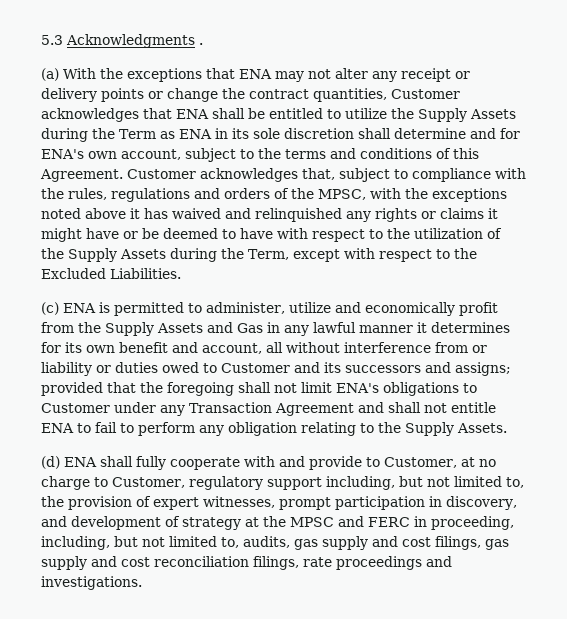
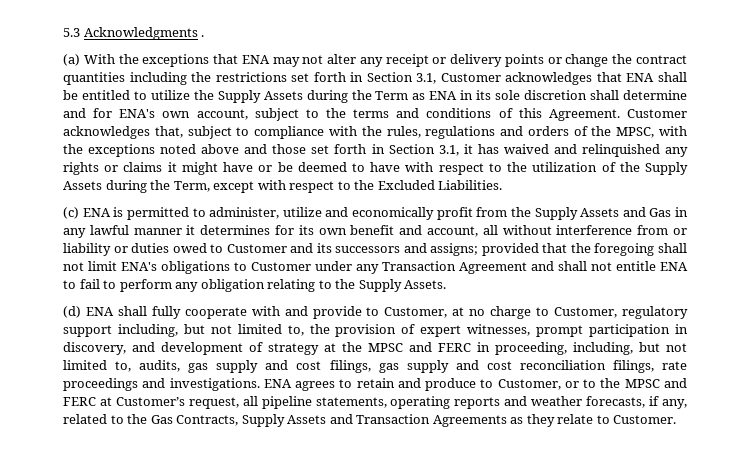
- (a) With the exceptions that ENA may not alter any receipt or delivery points or change the contract quantities, Customer acknowledges that ENA shall be entitled to utilize the Supply Assets during the Term as ENA in its sole discretion shall determine and for ENA's own account, subject to the terms and conditions of this Agreement.
+ (a) With the exceptions that ENA may not alter any receipt or delivery points or change the contract quantities including the restrictions set forth in Section 3.1, Customer acknowledges that ENA shall be entitled to utilize the Supply Assets during the Term as ENA in its sole discretion shall determine and for ENA's own account, subject to the terms and conditions of this Agreement.
- Customer acknowledges that, subject to compliance with the rules, regulations and orders of the MPSC, with the exceptions noted above it has waived and relinquished any rights or claims it might have or be deemed to have with respect to the utilization of the Supply Assets during the Term, except with respect to the Excluded Liabilities.
+ Customer acknowledges that, subject to compliance with the rules, regulations and orders of the MPSC, with the exceptions noted above and those set forth in Section 3.1, it has waived and relinquished any rights or claims it might have or be deemed to have with respect to the utilization of the Supply Assets during the Term, except with respect to the Excluded Liabilities.
+ ENA agrees to retain and produce to Customer, or to the MPSC and FERC at Customer’s request, all pipeline statements, operating reports and weather forecasts, if any, related to the Gas Contracts, Supply Assets and Transaction Agreements as they relate to Customer.

